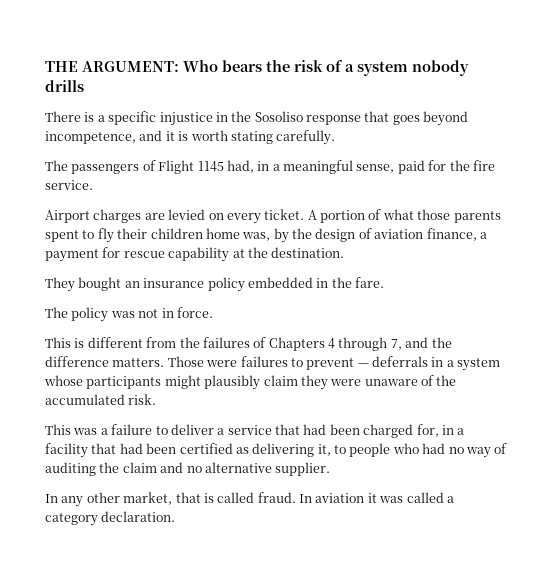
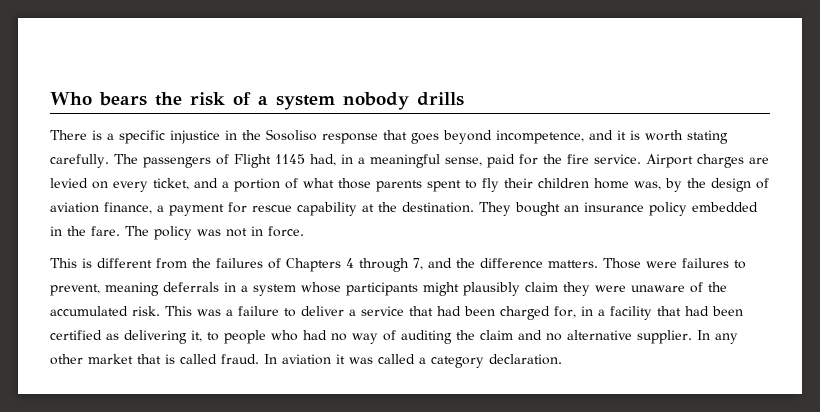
- THE ARGUMENT: Who bears the risk of a system nobody drills
+ Who bears the risk of a system nobody drills
- There is a specific injustice in the Sosoliso response that goes beyond incompetence, and it is worth stating carefully.
- The passengers of Flight 1145 had, in a meaningful sense, paid for the fire service.
- Airport charges are levied on every ticket. A portion of what those parents spent to fly their children home was, by the design of aviation finance, a payment for rescue capability at the destination.
- They bought an insurance policy embedded in the fare.
- The policy was not in force.
+ There is a specific injustice in the Sosoliso response that goes beyond incompetence, and it is worth stating carefully. The passengers of Flight 1145 had, in a meaningful sense, paid for the fire service. Airport charges are levied on every ticket, and a portion of what those parents spent to fly their children home was, by the design of aviation finance, a payment for rescue capability at the destination. They bought an insurance policy embedded in the fare. The policy was not in force.
- Those were failures to prevent — deferrals in a system whose participants might plausibly claim they were unaware of the accumulated risk.
- This was a failure to deliver a service that had been charged for, in a facility that had been certified as delivering it, to people who had no way of auditing the claim and no alternative supplier.
- In any other market, that is called fraud.
+ Those were failures to prevent, meaning deferrals in a system whose participants might plausibly claim they were unaware of the accumulated risk. This was a failure to deliver a service that had been charged for, in a facility that had been certified as delivering it, to people who had no way of auditing the claim and no alternative supplier. In any other market that is called fraud.

